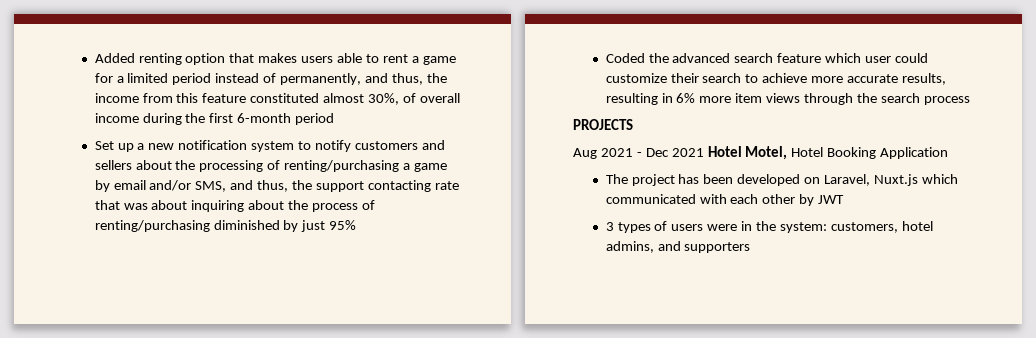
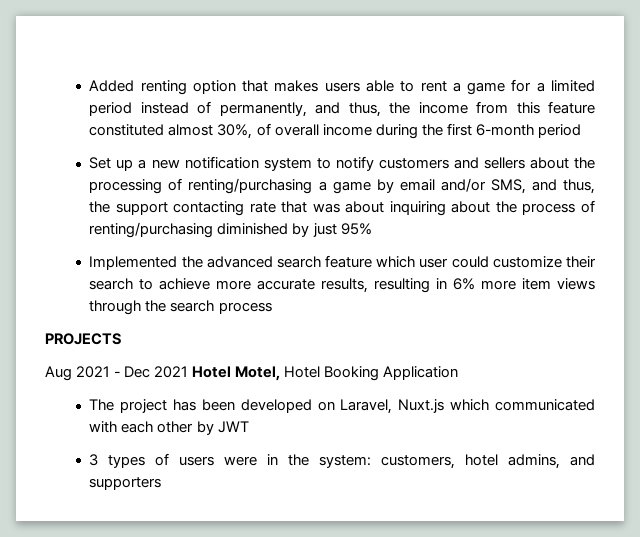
- Coded the advanced search feature which user could customize their search to achieve more accurate results, resulting in 6% more item views through the search process
+ Implemented the advanced search feature which user could customize their search to achieve more accurate results, resulting in 6% more item views through the search process

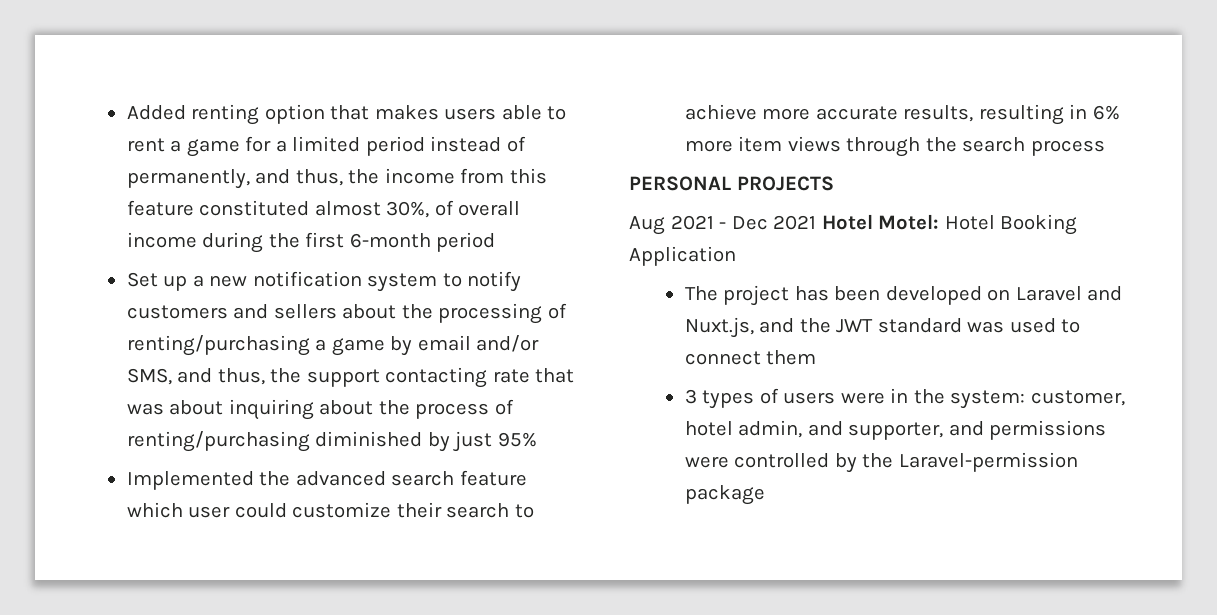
- PROJECTS
+ PERSONAL PROJECTS
- Aug 2021 - Dec 2021 Hotel Motel, Hotel Booking Application
+ Aug 2021 - Dec 2021 Hotel Motel: Hotel Booking Application
- The project has been developed on Laravel, Nuxt.js which communicated with each other by JWT
+ The project has been developed on Laravel and Nuxt.js, and the JWT standard was used to connect them
- 3 types of users were in the system: customers, hotel admins, and supporters
+ 3 types of users were in the system: customer, hotel admin, and supporter, and permissions were controlled by the Laravel-permission package

